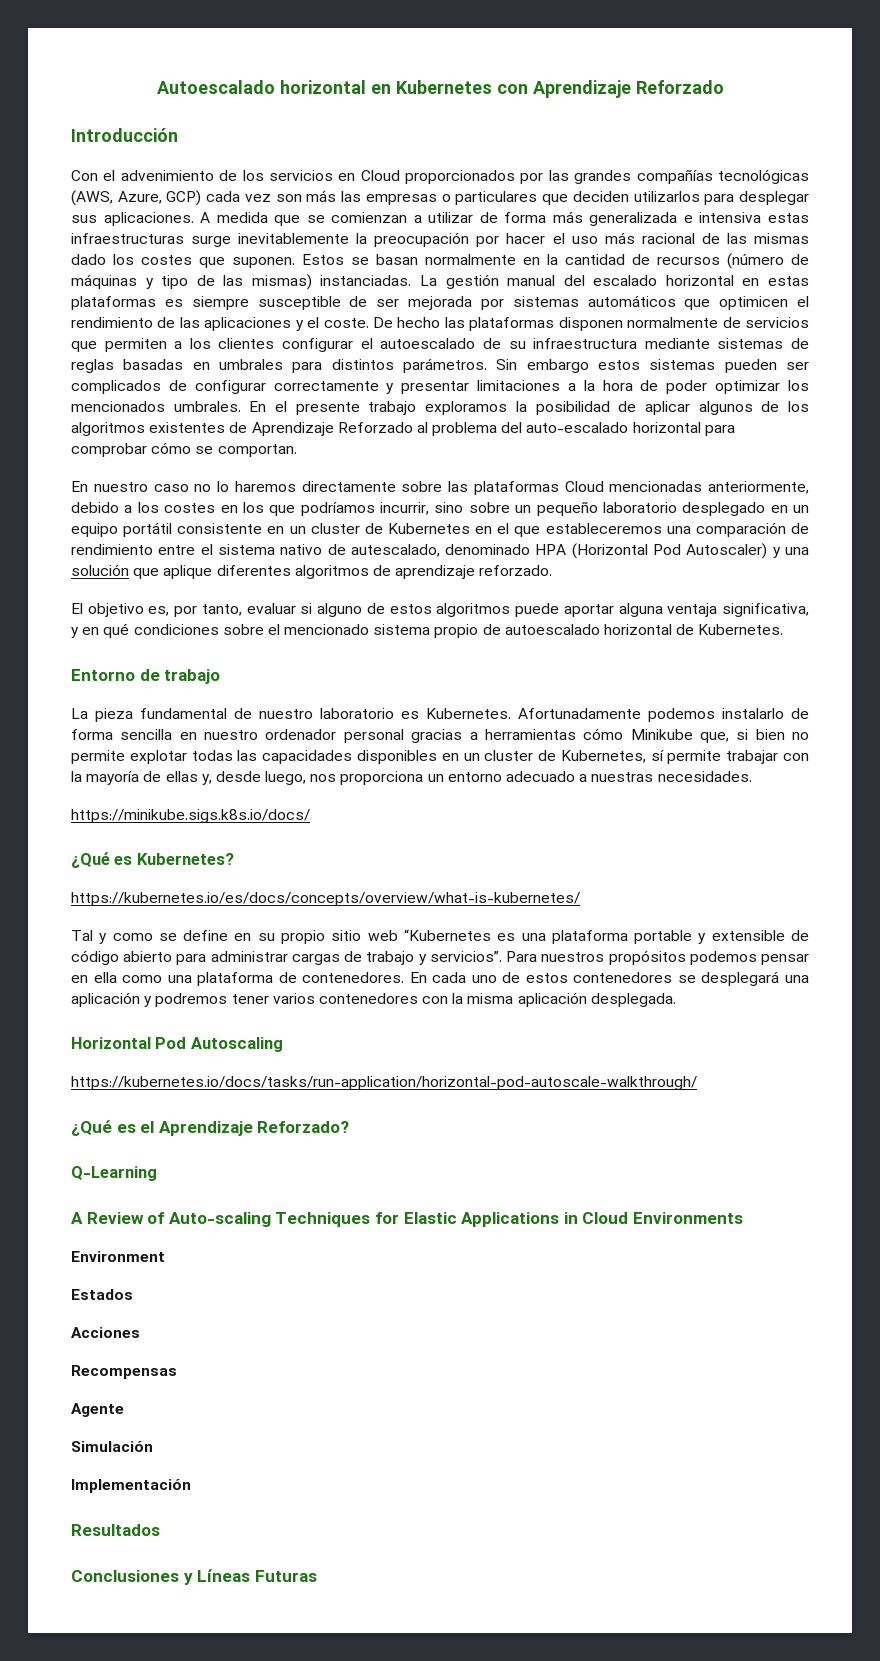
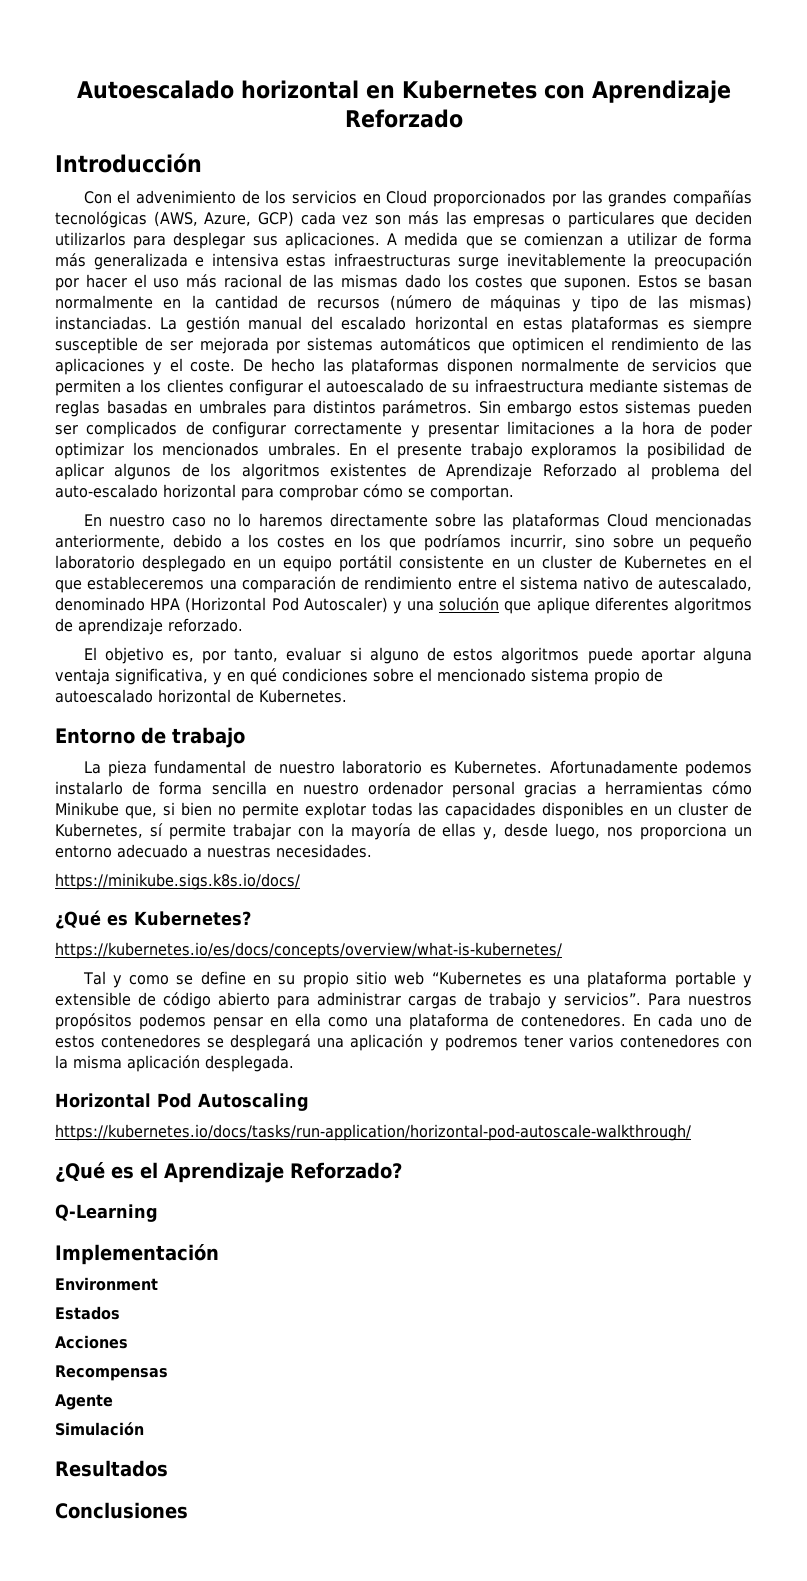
- A Review of Auto-scaling Techniques for Elastic Applications in Cloud Environments
+ Implementación
- Implementación
- Conclusiones y Líneas Futuras
+ Conclusiones

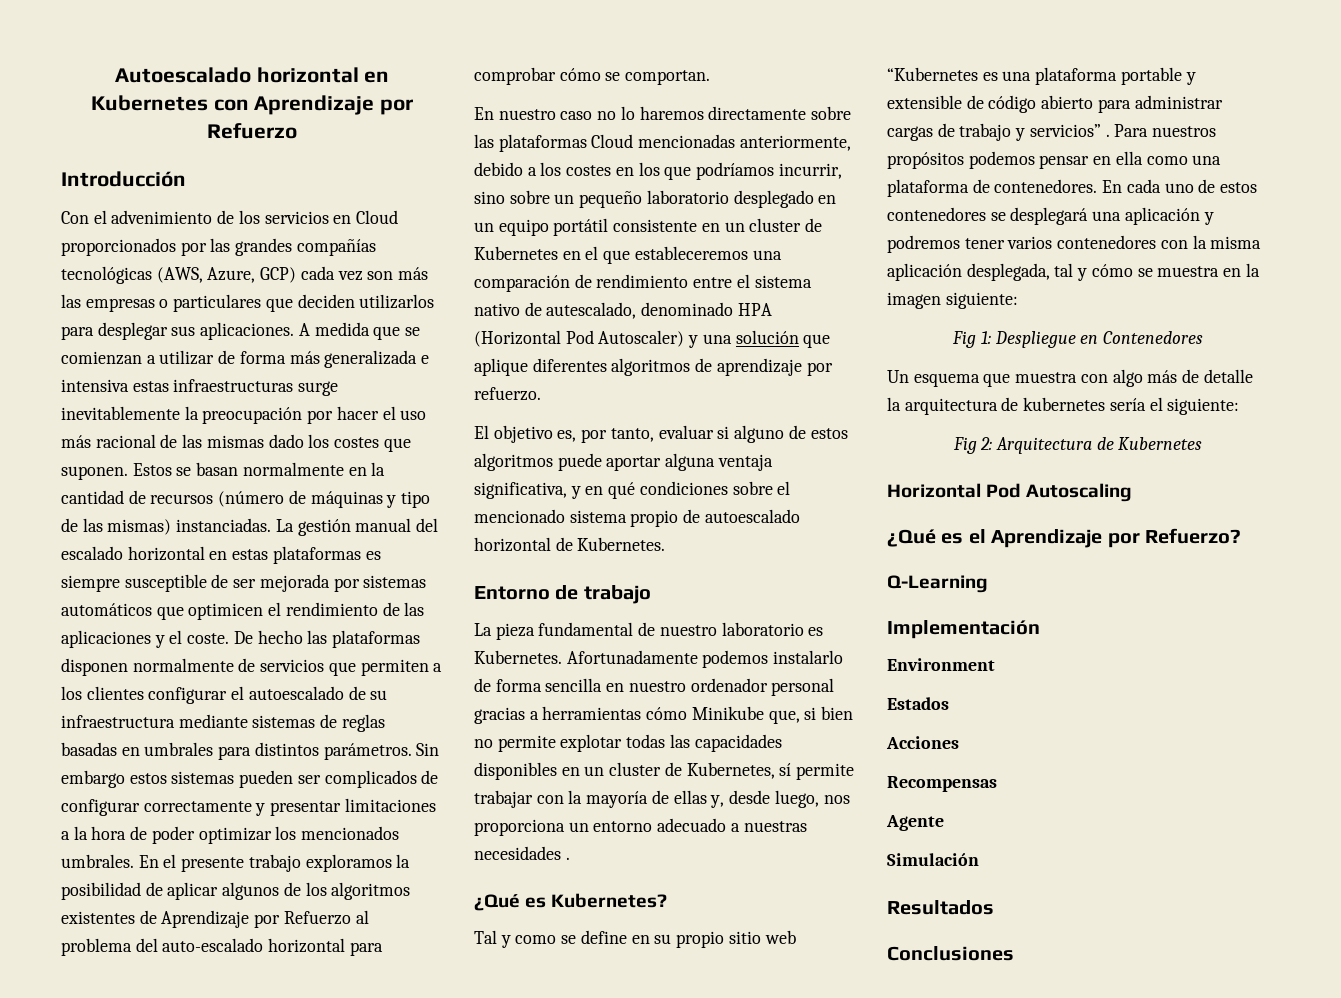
- Autoescalado horizontal en Kubernetes con Aprendizaje Reforzado
+ Autoescalado horizontal en Kubernetes con Aprendizaje por Refuerzo
- En el presente trabajo exploramos la posibilidad de aplicar algunos de los algoritmos existentes de Aprendizaje Reforzado al problema del auto-escalado horizontal para comprobar cómo se comportan.
+ En el presente trabajo exploramos la posibilidad de aplicar algunos de los algoritmos existentes de Aprendizaje por Refuerzo al problema del auto-escalado horizontal para comprobar cómo se comportan.
- En nuestro caso no lo haremos directamente sobre las plataformas Cloud mencionadas anteriormente, debido a los costes en los que podríamos incurrir, sino sobre un pequeño laboratorio desplegado en un equipo portátil consistente en un cluster de Kubernetes en el que estableceremos una comparación de rendimiento entre el sistema nativo de autescalado, denominado HPA (Horizontal Pod Autoscaler) y una solución que aplique diferentes algoritmos de aprendizaje reforzado.
+ En nuestro caso no lo haremos directamente sobre las plataformas Cloud mencionadas anteriormente, debido a los costes en los que podríamos incurrir, sino sobre un pequeño laboratorio desplegado en un equipo portátil consistente en un cluster de Kubernetes en el que estableceremos una comparación de rendimiento entre el sistema nativo de autescalado, denominado HPA (Horizontal Pod Autoscaler) y una solución que aplique diferentes algoritmos de aprendizaje por refuerzo.
- Afortunadamente podemos instalarlo de forma sencilla en nuestro ordenador personal gracias a herramientas cómo Minikube que, si bien no permite explotar todas las capacidades disponibles en un cluster de Kubernetes, sí permite trabajar con la mayoría de ellas y, desde luego, nos proporciona un entorno adecuado a nuestras necesidades.
- https://minikube.sigs.k8s.io/docs/
+ Afortunadamente podemos instalarlo de forma sencilla en nuestro ordenador personal gracias a herramientas cómo Minikube que, si bien no permite explotar todas las capacidades disponibles en un cluster de Kubernetes, sí permite trabajar con la mayoría de ellas y, desde luego, nos proporciona un entorno adecuado a nuestras necesidades .
- https://kubernetes.io/es/docs/concepts/overview/what-is-kubernetes/
- Tal y como se define en su propio sitio web “Kubernetes es una plataforma portable y extensible de código abierto para administrar cargas de trabajo y servicios”.
+ Tal y como se define en su propio sitio web “Kubernetes es una plataforma portable y extensible de código abierto para administrar cargas de trabajo y servicios” .
- En cada uno de estos contenedores se desplegará una aplicación y podremos tener varios contenedores con la misma aplicación desplegada.
+ En cada uno de estos contenedores se desplegará una aplicación y podremos tener varios contenedores con la misma aplicación desplegada, tal y cómo se muestra en la imagen siguiente:
+ Fig 1: Despliegue en Contenedores
+ Un esquema que muestra con algo más de detalle la arquitectura de kubernetes sería el siguiente:
+ Fig 2: Arquitectura de Kubernetes
- https://kubernetes.io/docs/tasks/run-application/horizontal-pod-autoscale-walkthrough/
- ¿Qué es el Aprendizaje Reforzado?
+ ¿Qué es el Aprendizaje por Refuerzo?

